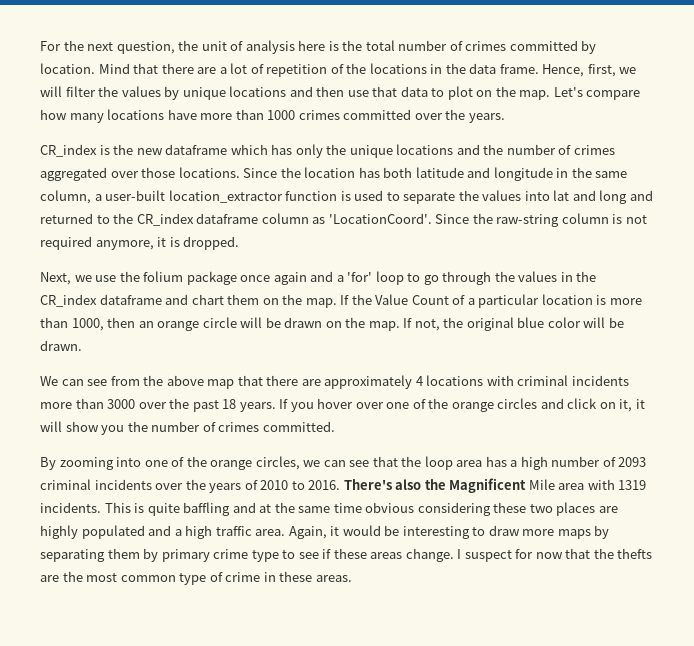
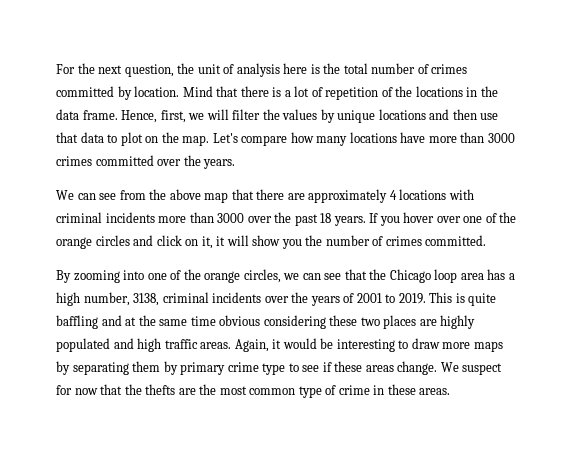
- Mind that there are a lot of repetition of the locations in the data frame.
+ Mind that there is a lot of repetition of the locations in the data frame.
- Let's compare how many locations have more than 1000 crimes committed over the years.
+ Let's compare how many locations have more than 3000 crimes committed over the years.
- CR_index is the new dataframe which has only the unique locations and the number of crimes aggregated over those locations. Since the location has both latitude and longitude in the same column, a user-built location_extractor function is used to separate the values into lat and long and returned to the CR_index dataframe column as 'LocationCoord'. Since the raw-string column is not required anymore, it is dropped.
- Next, we use the folium package once again and a 'for' loop to go through the values in the CR_index dataframe and chart them on the map. If the Value Count of a particular location is more than 1000, then an orange circle will be drawn on the map. If not, the original blue color will be drawn.
- By zooming into one of the orange circles, we can see that the loop area has a high number of 2093 criminal incidents over the years of 2010 to 2016. There's also the Magnificent Mile area with 1319 incidents.
+ By zooming into one of the orange circles, we can see that the Chicago loop area has a high number, 3138, criminal incidents over the years of 2001 to 2019.
- This is quite baffling and at the same time obvious considering these two places are highly populated and a high traffic area.
+ This is quite baffling and at the same time obvious considering these two places are highly populated and high traffic areas.
- I suspect for now that the thefts are the most common type of crime in these areas.
+ We suspect for now that the thefts are the most common type of crime in these areas.

